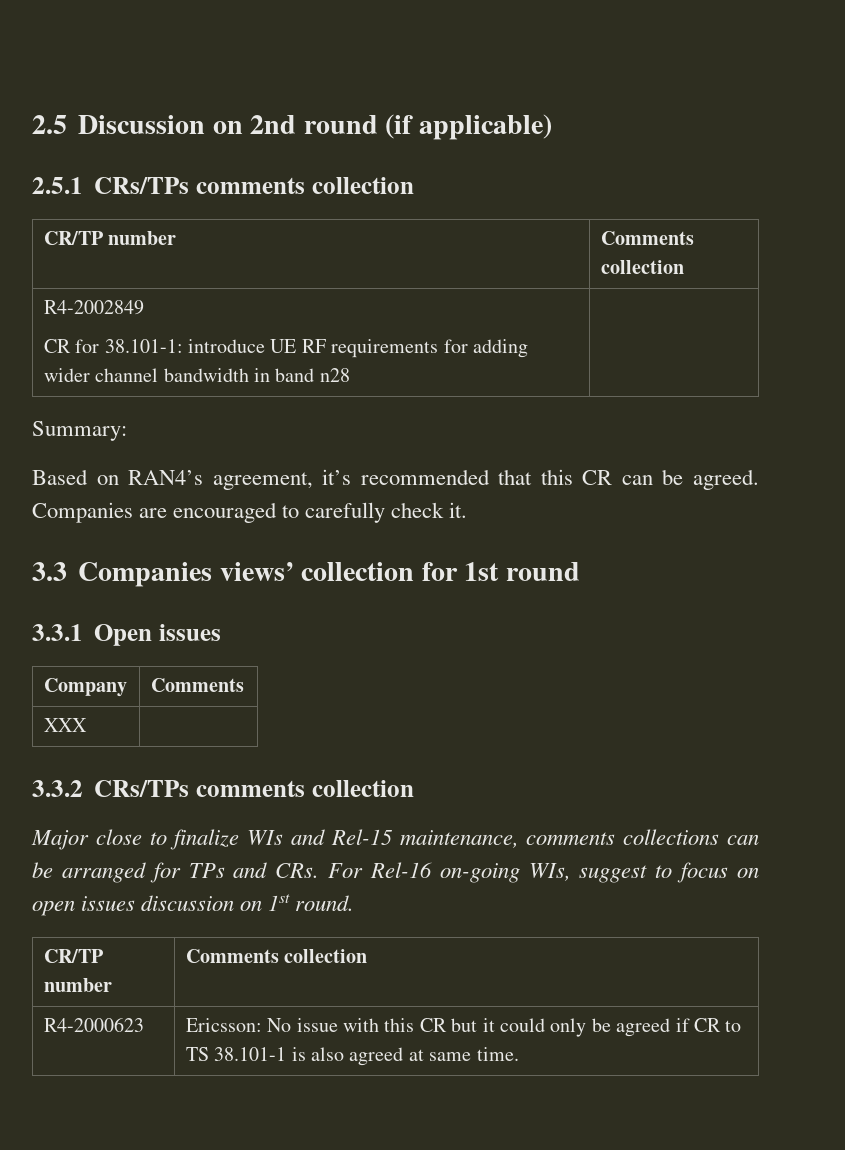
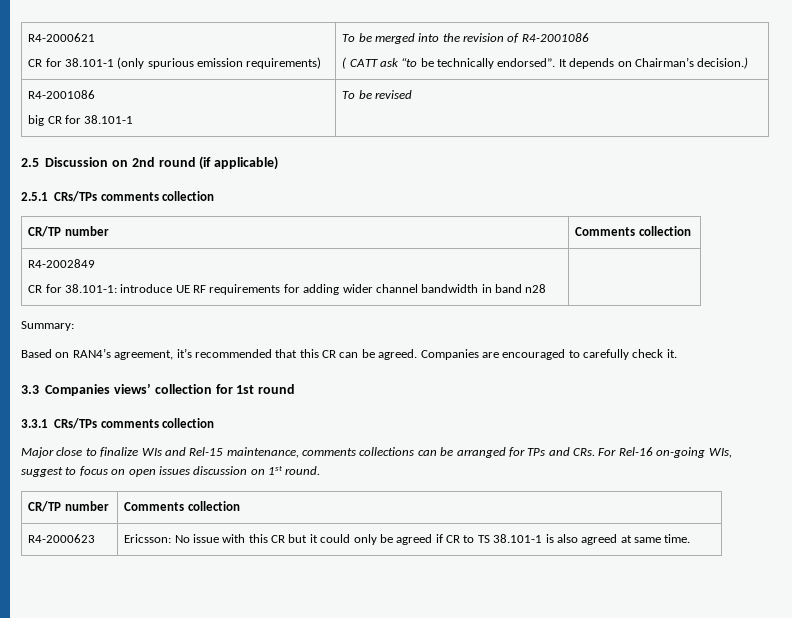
+ R4-2000621
+ CR for 38.101-1 (only spurious emission requirements) | To be merged into the revision of R4-2001086
+ ( CATT ask “to be technically endorsed”. It depends on Chairman’s decision.)
+ R4-2001086
+ big CR for 38.101-1 | To be revised
- 3.3.1 Open issues
- Company | Comments
- XXX |
- 3.3.2 CRs/TPs comments collection
+ 3.3.1 CRs/TPs comments collection

